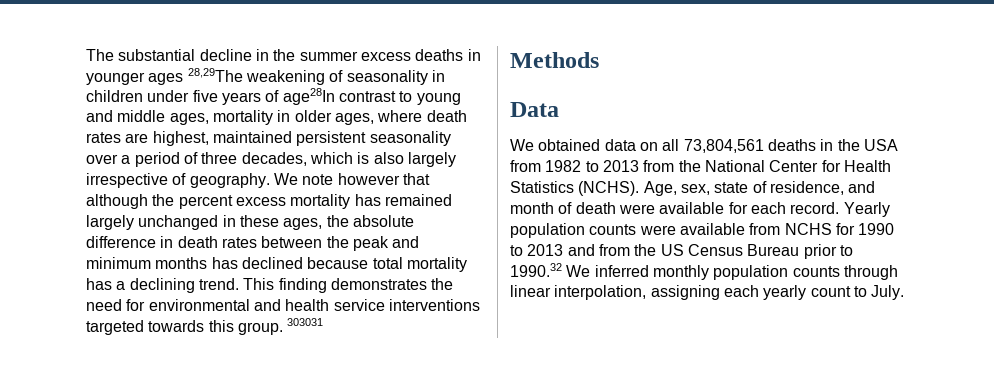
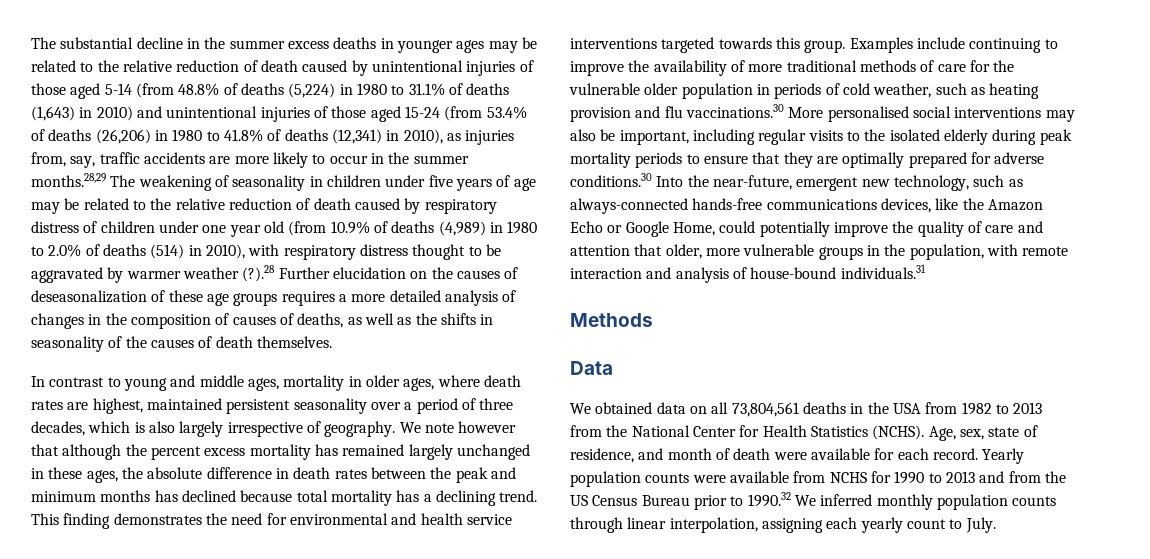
- The substantial decline in the summer excess deaths in younger ages 28,29The weakening of seasonality in children under five years of age28In contrast to young and middle ages, mortality in older ages, where death rates are highest, maintained persistent seasonality over a period of three decades, which is also largely irrespective of geography.
+ The substantial decline in the summer excess deaths in younger ages may be related to the relative reduction of death caused by unintentional injuries of those aged 5-14 (from 48.8% of deaths (5,224) in 1980 to 31.1% of deaths (1,643) in 2010) and unintentional injuries of those aged 15-24 (from 53.4% of deaths (26,206) in 1980 to 41.8% of deaths (12,341) in 2010), as injuries from, say, traffic accidents are more likely to occur in the summer months.28,29 The weakening of seasonality in children under five years of age may be related to the relative reduction of death caused by respiratory distress of children under one year old (from 10.9% of deaths (4,989) in 1980 to 2.0% of deaths (514) in 2010), with respiratory distress thought to be aggravated by warmer weather (?).28 Further elucidation on the causes of deseasonalization of these age groups requires a more detailed analysis of changes in the composition of causes of deaths, as well as the shifts in seasonality of the causes of death themselves.
+ In contrast to young and middle ages, mortality in older ages, where death rates are highest, maintained persistent seasonality over a period of three decades, which is also largely irrespective of geography.
- 303031
+ Examples include continuing to improve the availability of more traditional methods of care for the vulnerable older population in periods of cold weather, such as heating provision and flu vaccinations.30 More personalised social interventions may also be important, including regular visits to the isolated elderly during peak mortality periods to ensure that they are optimally prepared for adverse conditions.30 Into the near-future, emergent new technology, such as always-connected hands-free communications devices, like the Amazon Echo or Google Home, could potentially improve the quality of care and attention that older, more vulnerable groups in the population, with remote interaction and analysis of house-bound individuals.31

